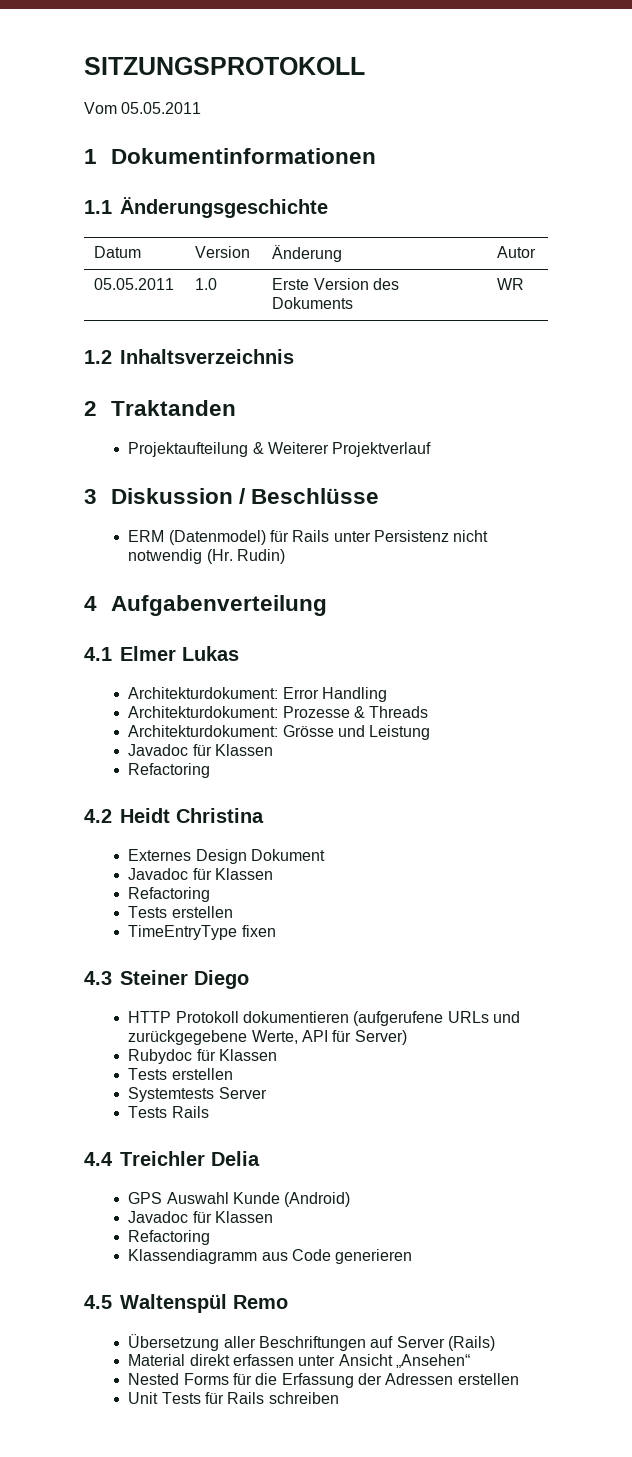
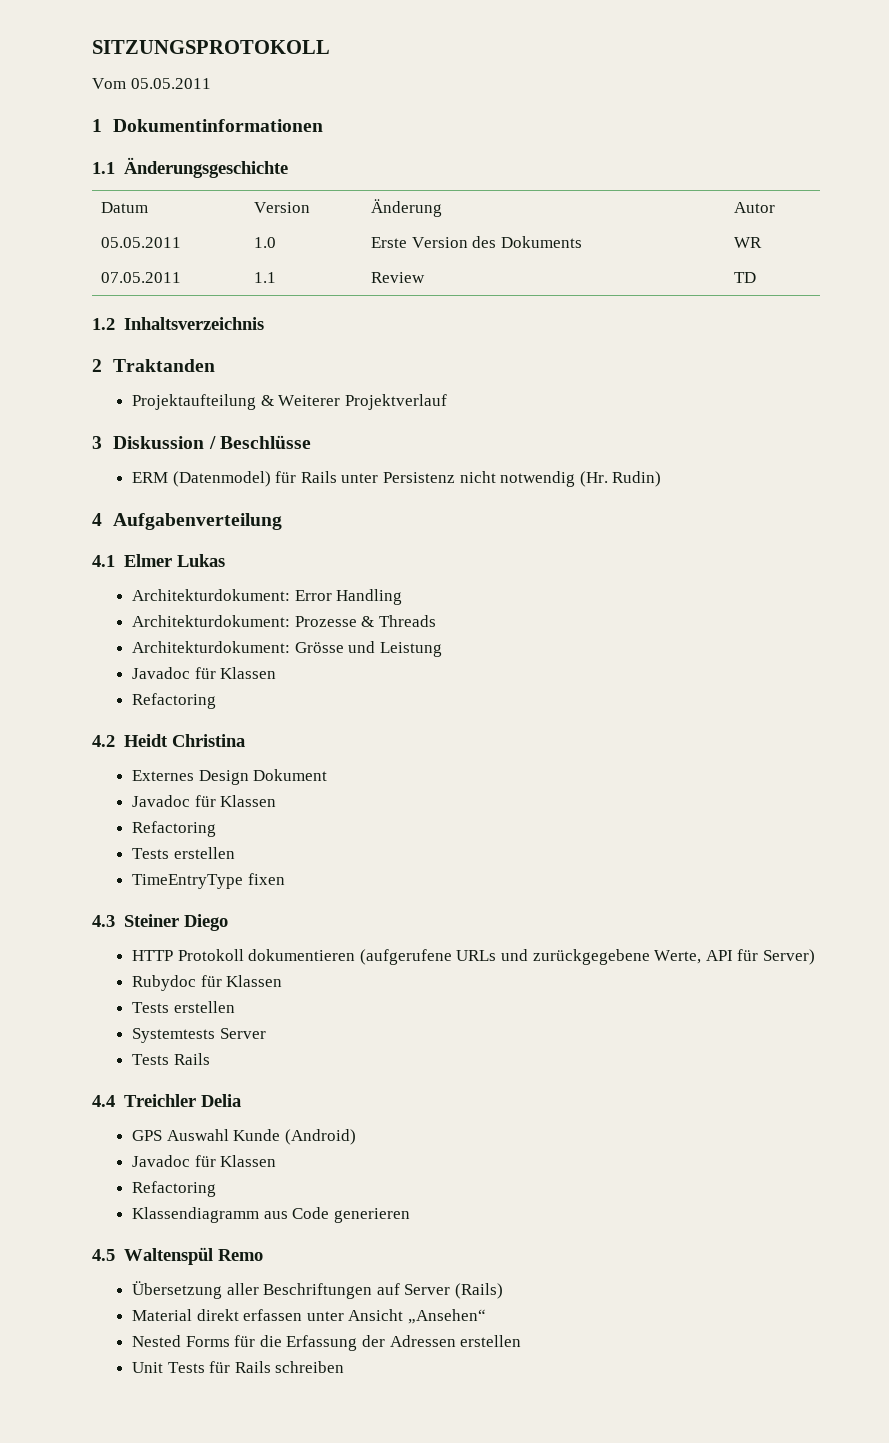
+ 07.05.2011 | 1.1 | Review | TD

